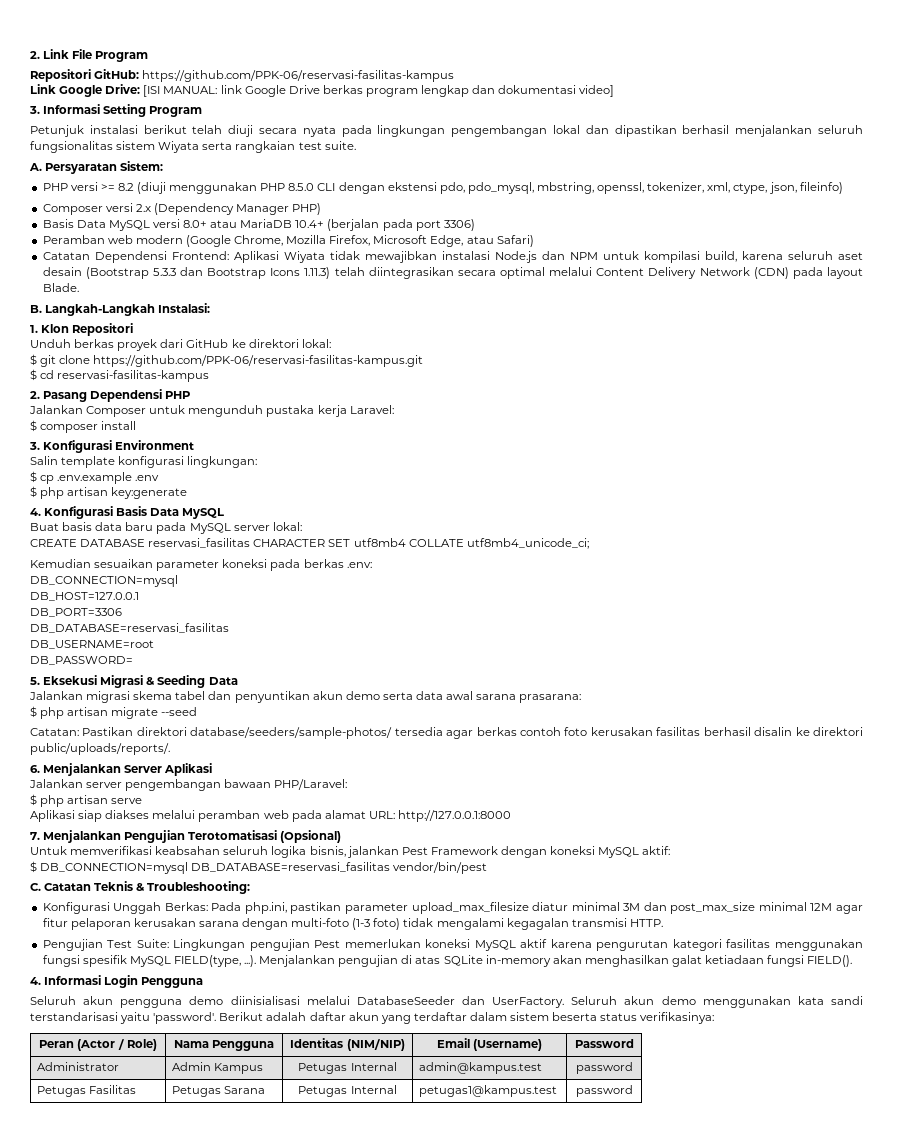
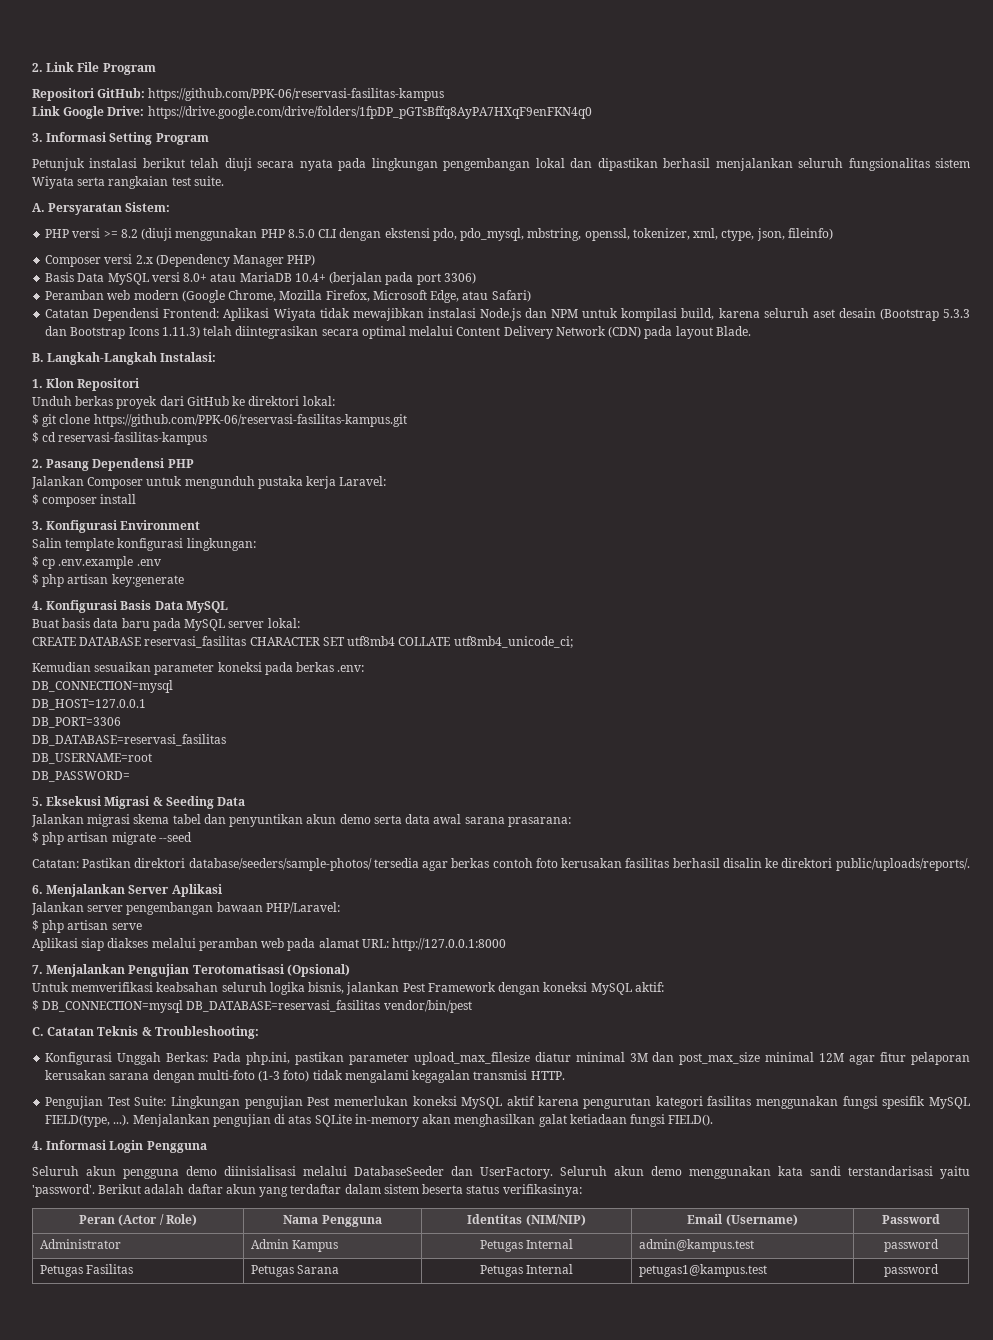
- Link Google Drive: [ISI MANUAL: link Google Drive berkas program lengkap dan dokumentasi video]
+ Link Google Drive: https://drive.google.com/drive/folders/1fpDP_pGTsBffq8AyPA7HXqF9enFKN4q0

